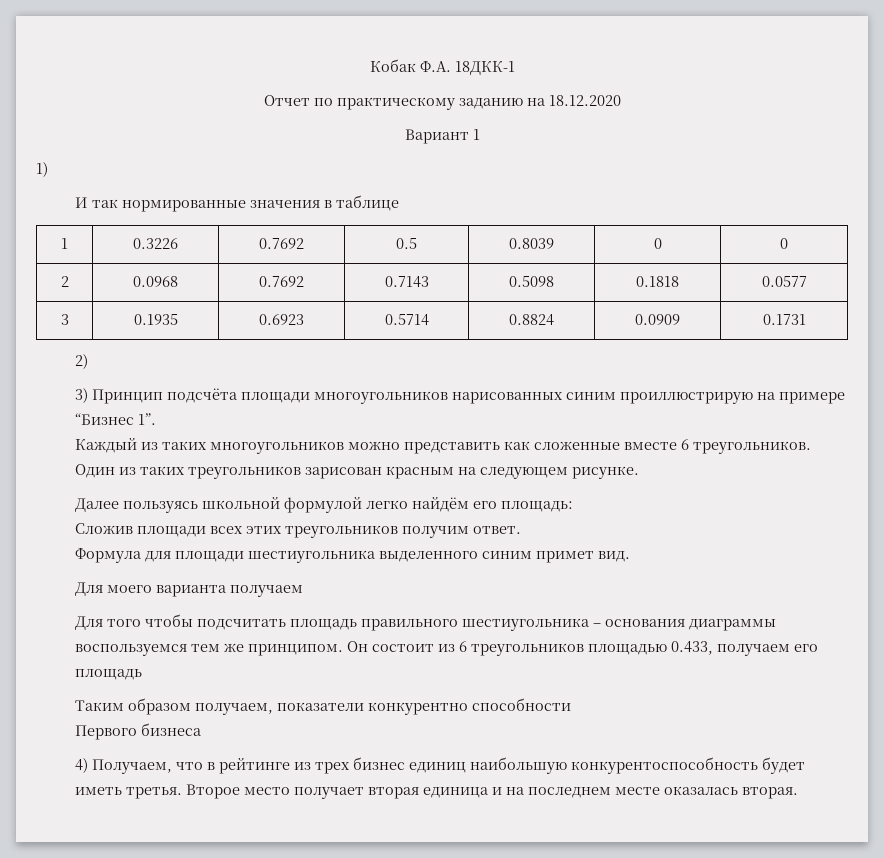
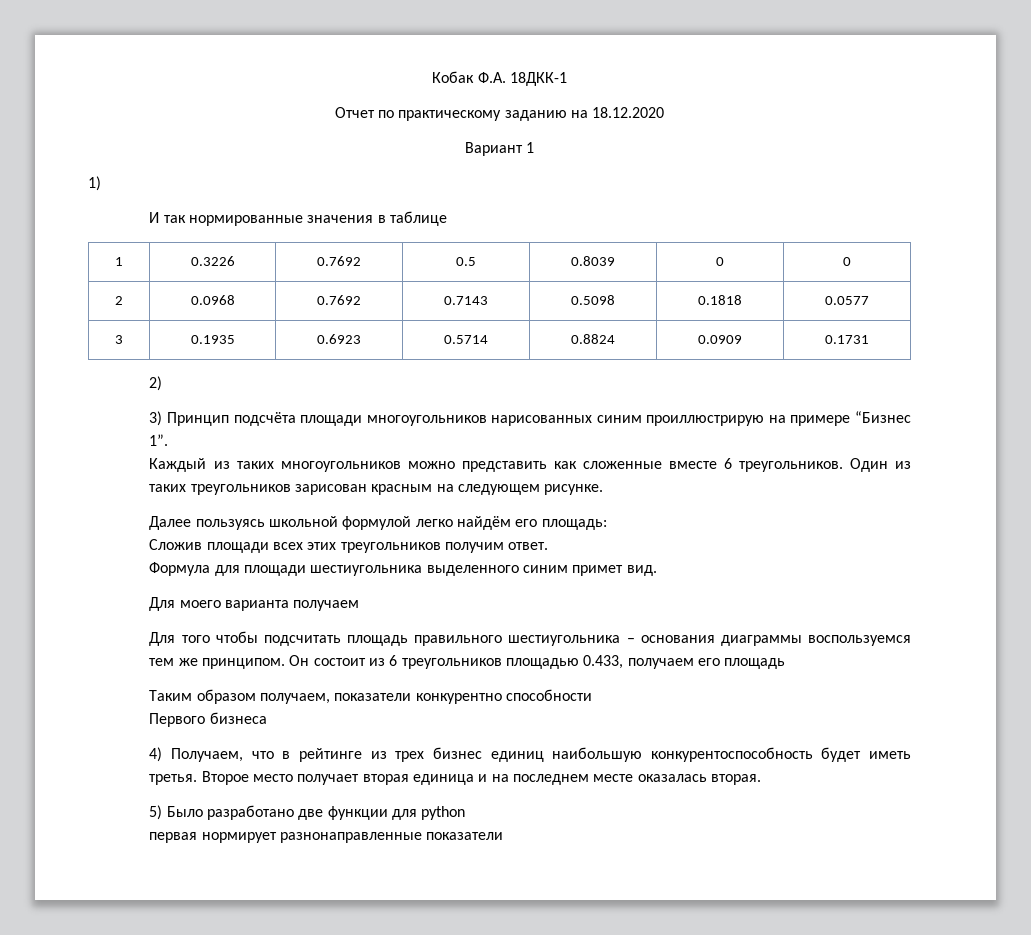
+ 5) Было разработано две функции для python
+ первая нормирует разнонаправленные показатели

